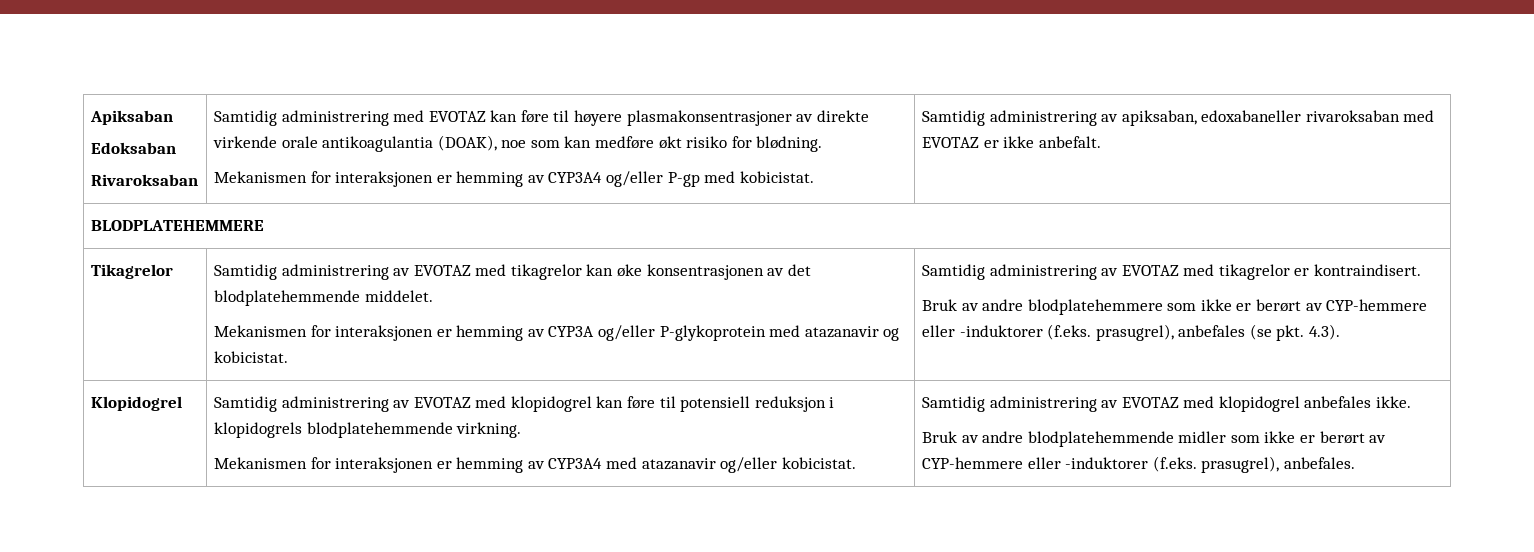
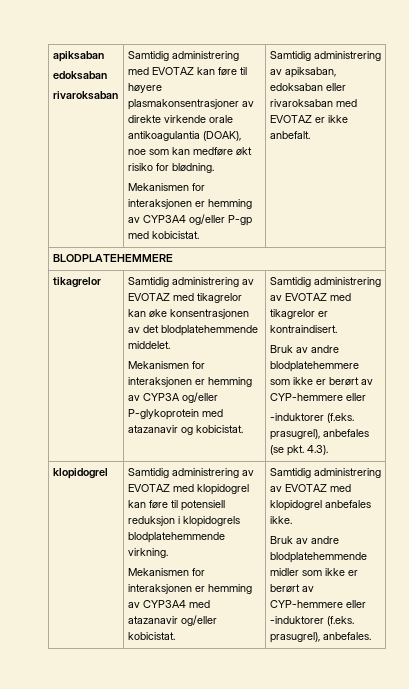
- Apiksaban
- Edoksaban
- Rivaroksaban
+ apiksaban
+ edoksaban
+ rivaroksaban
- Samtidig administrering av apiksaban, edoxabaneller rivaroksaban med EVOTAZ er ikke anbefalt.
+ Samtidig administrering av apiksaban, edoksaban eller rivaroksaban med EVOTAZ er ikke anbefalt.
  BLODPLATEHEMMERE
- Tikagrelor
+ tikagrelor
- Bruk av andre blodplatehemmere som ikke er berørt av CYP-hemmere eller -induktorer (f.eks. prasugrel), anbefales (se pkt. 4.3).
- Klopidogrel
+ Bruk av andre blodplatehemmere som ikke er berørt av CYP-hemmere eller
+ -induktorer (f.eks. prasugrel), anbefales (se pkt. 4.3).
+ klopidogrel

